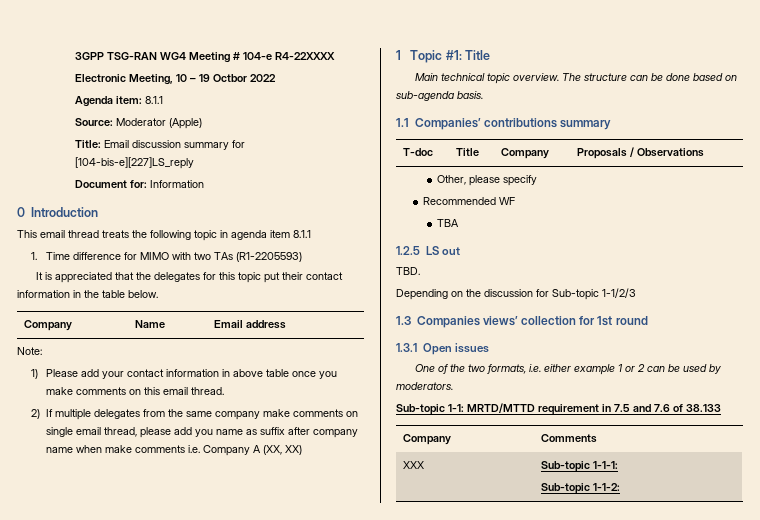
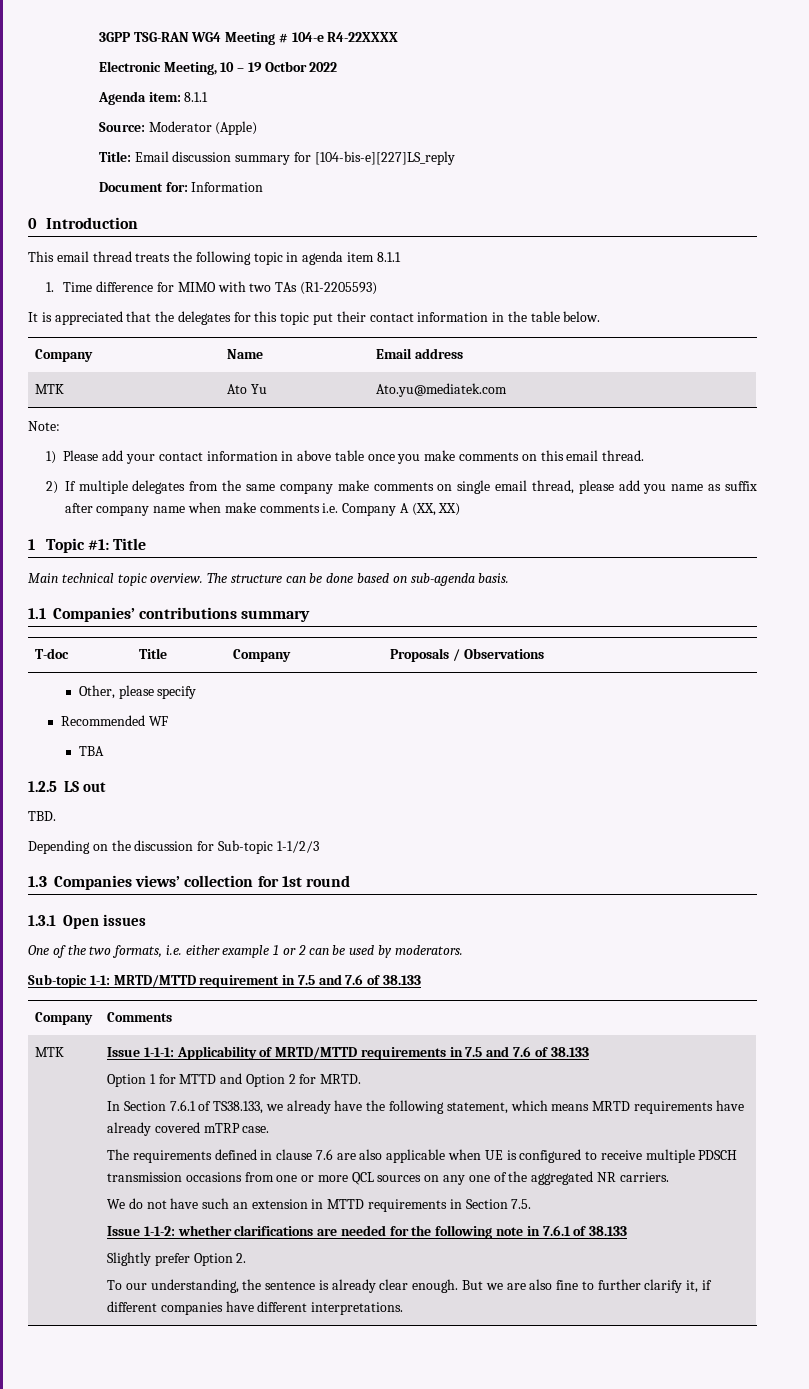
+ MTK | Ato Yu | Ato.yu@mediatek.com
- XXX | Sub-topic 1-1-1:
- Sub-topic 1-1-2:
+ MTK | Issue 1-1-1: Applicability of MRTD/MTTD requirements in 7.5 and 7.6 of 38.133
+ Option 1 for MTTD and Option 2 for MRTD.
+ In Section 7.6.1 of TS38.133, we already have the following statement, which means MRTD requirements have already covered mTRP case.
+ The requirements defined in clause 7.6 are also applicable when UE is configured to receive multiple PDSCH transmission occasions from one or more QCL sources on any one of the aggregated NR carriers.
+ We do not have such an extension in MTTD requirements in Section 7.5.
+ Issue 1-1-2: whether clarifications are needed for the following note in 7.6.1 of 38.133
+ Slightly prefer Option 2.
+ To our understanding, the sentence is already clear enough. But we are also fine to further clarify it, if different companies have different interpretations.

